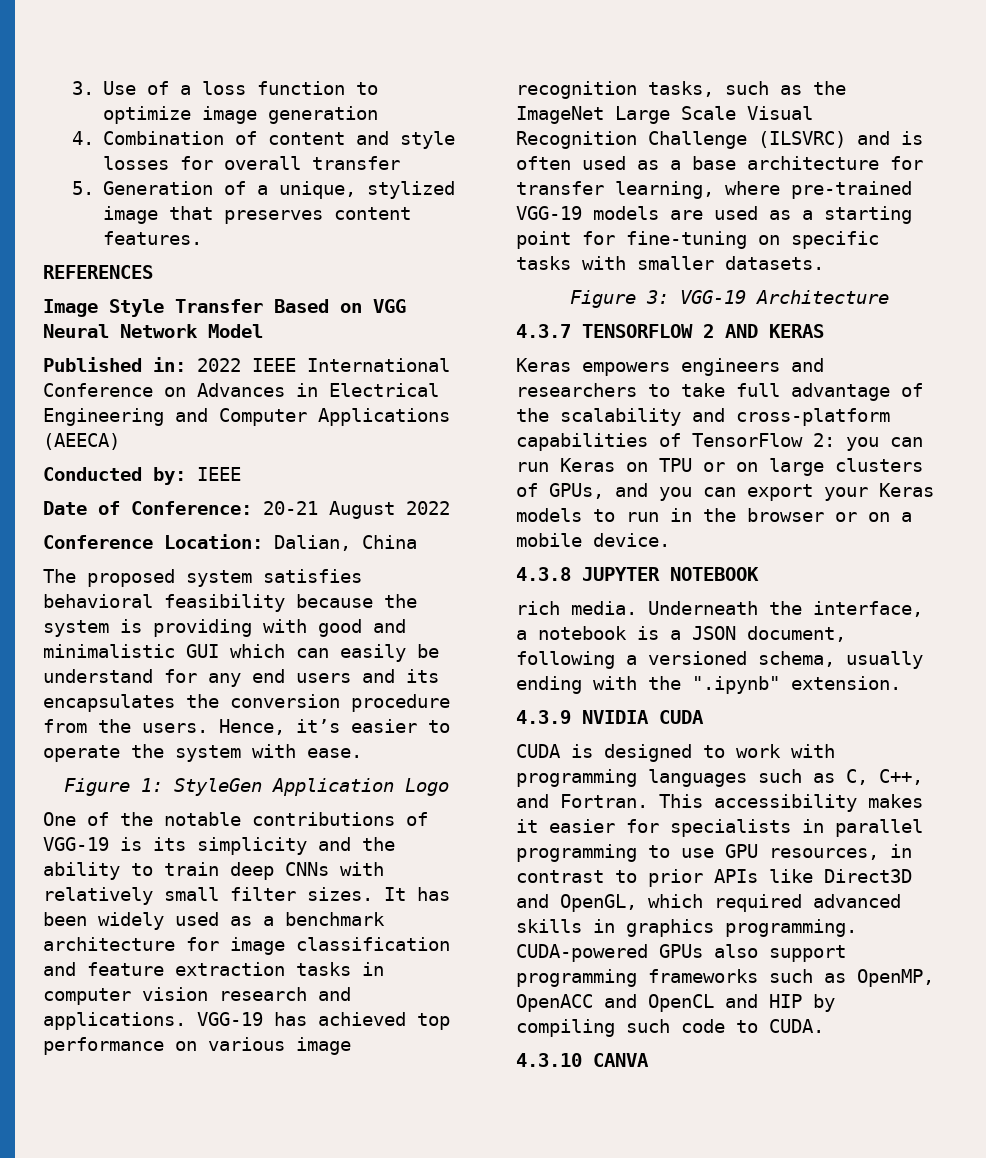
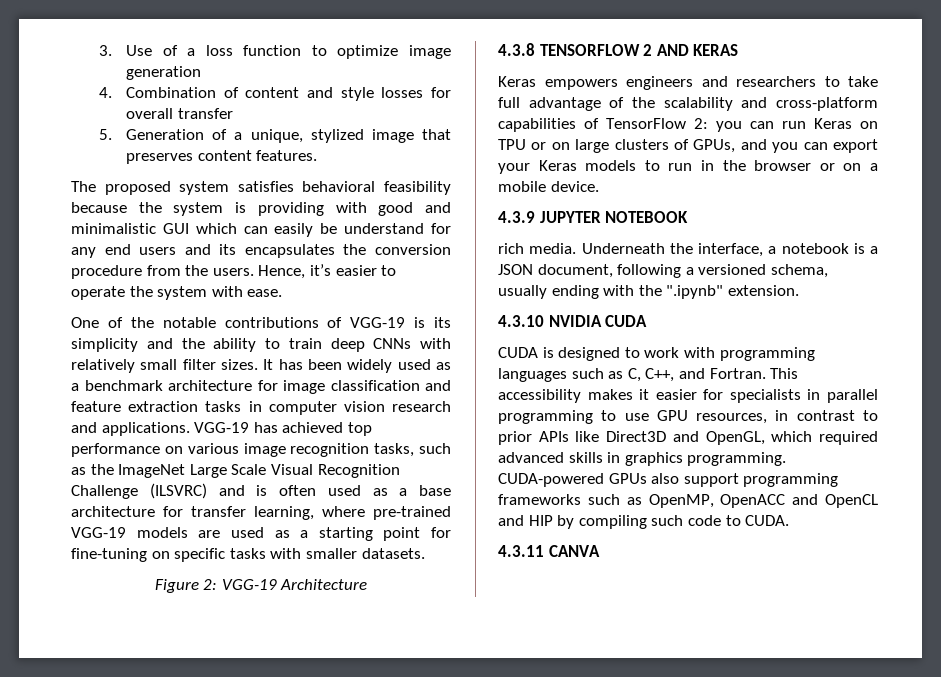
- REFERENCES
- Image Style Transfer Based on VGG Neural Network Model
- Published in: 2022 IEEE International Conference on Advances in Electrical Engineering and Computer Applications (AEECA)
- Conducted by: IEEE
- Date of Conference: 20-21 August 2022
- Conference Location: Dalian, China
- Figure 1: StyleGen Application Logo
- Figure 3: VGG-19 Architecture
+ Figure 2: VGG-19 Architecture
- 4.3.7 TENSORFLOW 2 AND KERAS
+ 4.3.8 TENSORFLOW 2 AND KERAS
- 4.3.8 JUPYTER NOTEBOOK
+ 4.3.9 JUPYTER NOTEBOOK
- 4.3.9 NVIDIA CUDA
+ 4.3.10 NVIDIA CUDA
- 4.3.10 CANVA
+ 4.3.11 CANVA

